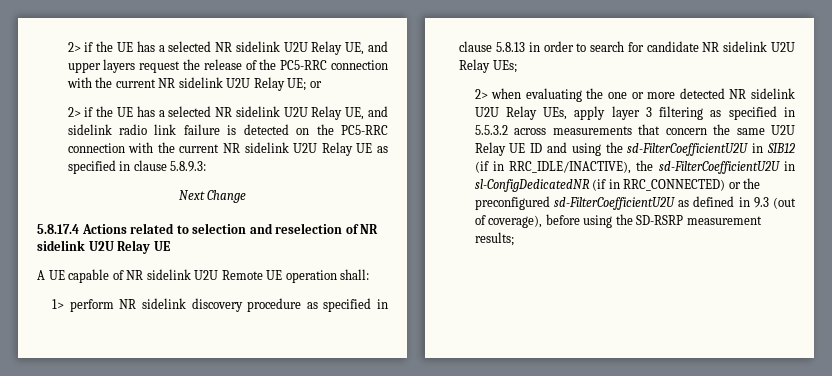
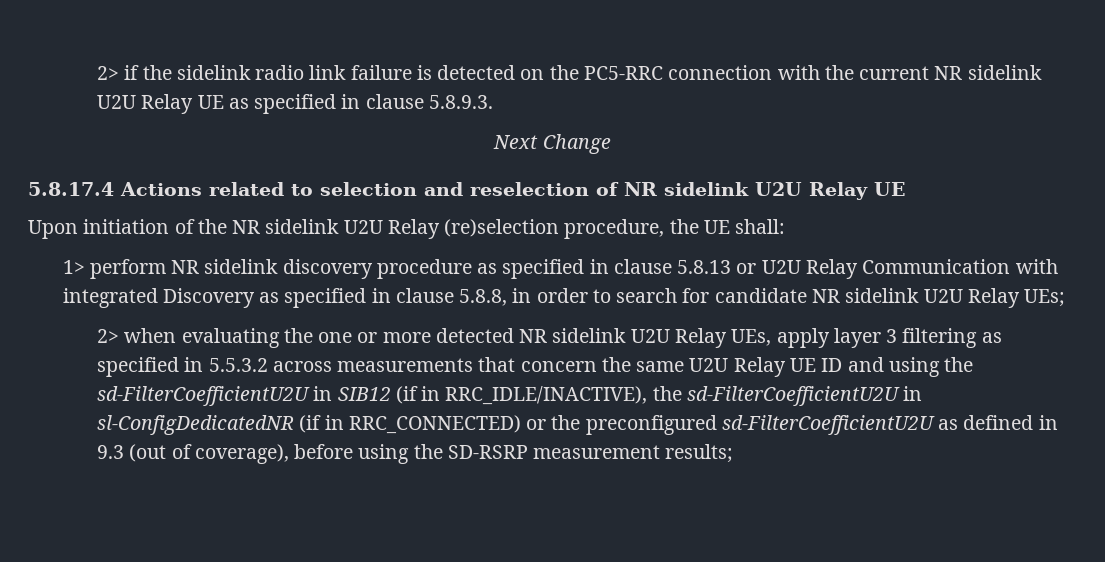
- 2> if the UE has a selected NR sidelink U2U Relay UE, and upper layers request the release of the PC5-RRC connection with the current NR sidelink U2U Relay UE; or
- 2> if the UE has a selected NR sidelink U2U Relay UE, and sidelink radio link failure is detected on the PC5-RRC connection with the current NR sidelink U2U Relay UE as specified in clause 5.8.9.3:
+ 2> if the sidelink radio link failure is detected on the PC5-RRC connection with the current NR sidelink U2U Relay UE as specified in clause 5.8.9.3.
- A UE capable of NR sidelink U2U Remote UE operation shall:
+ Upon initiation of the NR sidelink U2U Relay (re)selection procedure, the UE shall:
- 1> perform NR sidelink discovery procedure as specified in clause 5.8.13 in order to search for candidate NR sidelink U2U Relay UEs;
+ 1> perform NR sidelink discovery procedure as specified in clause 5.8.13 or U2U Relay Communication with integrated Discovery as specified in clause 5.8.8, in order to search for candidate NR sidelink U2U Relay UEs;

